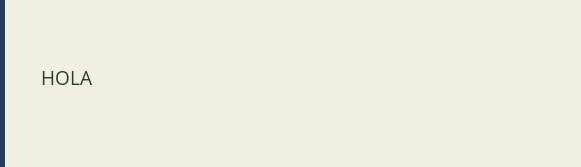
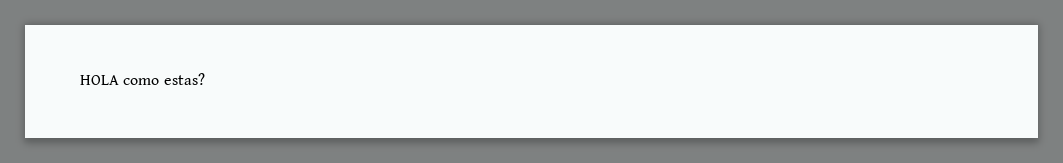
- HOLA
+ HOLA como estas?

